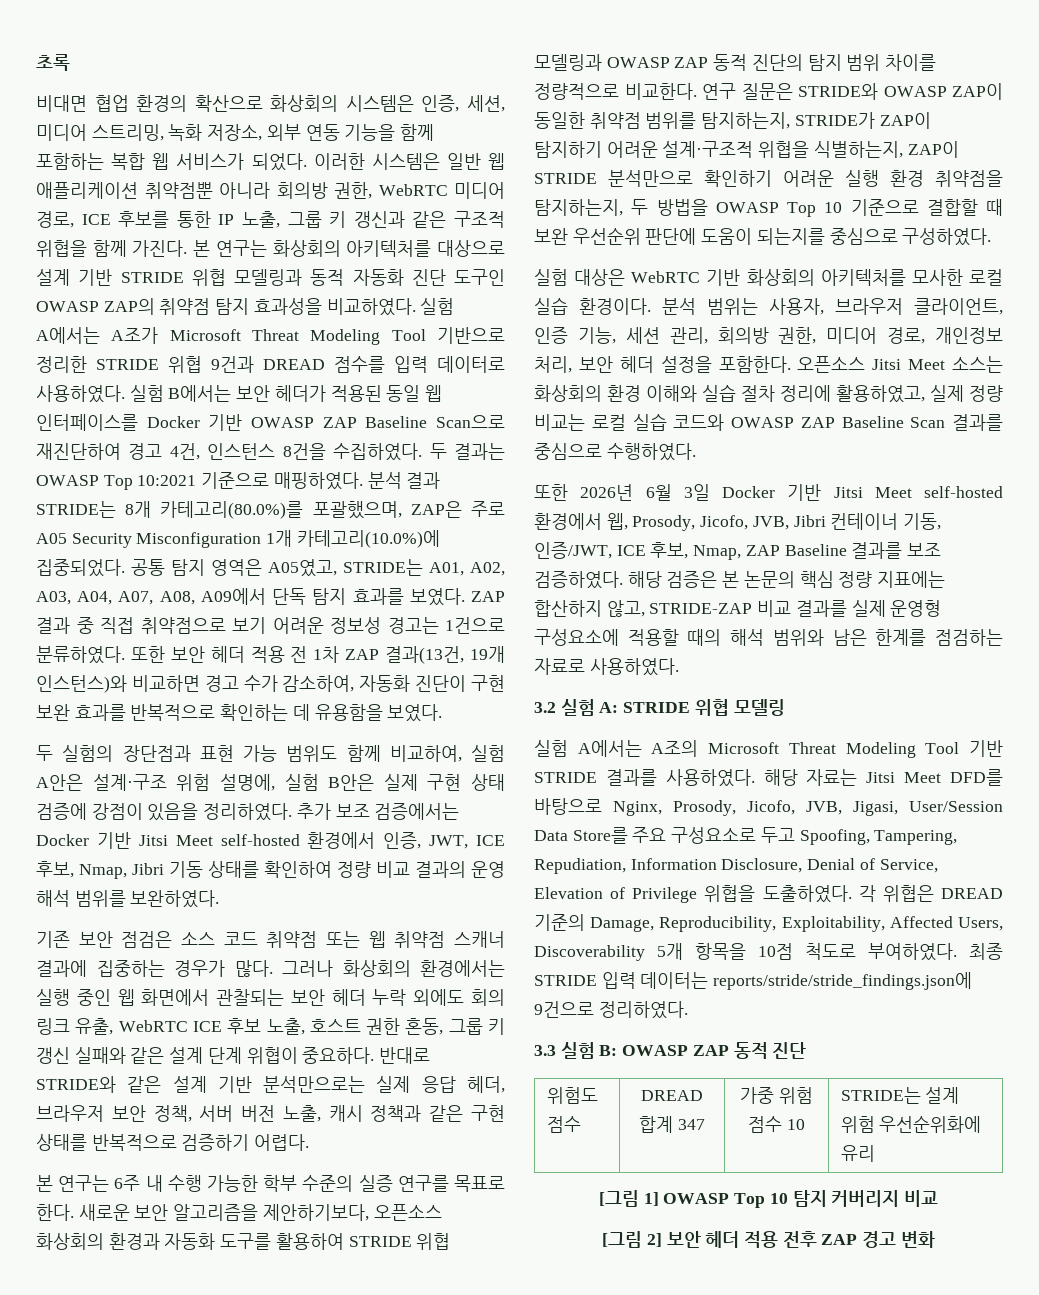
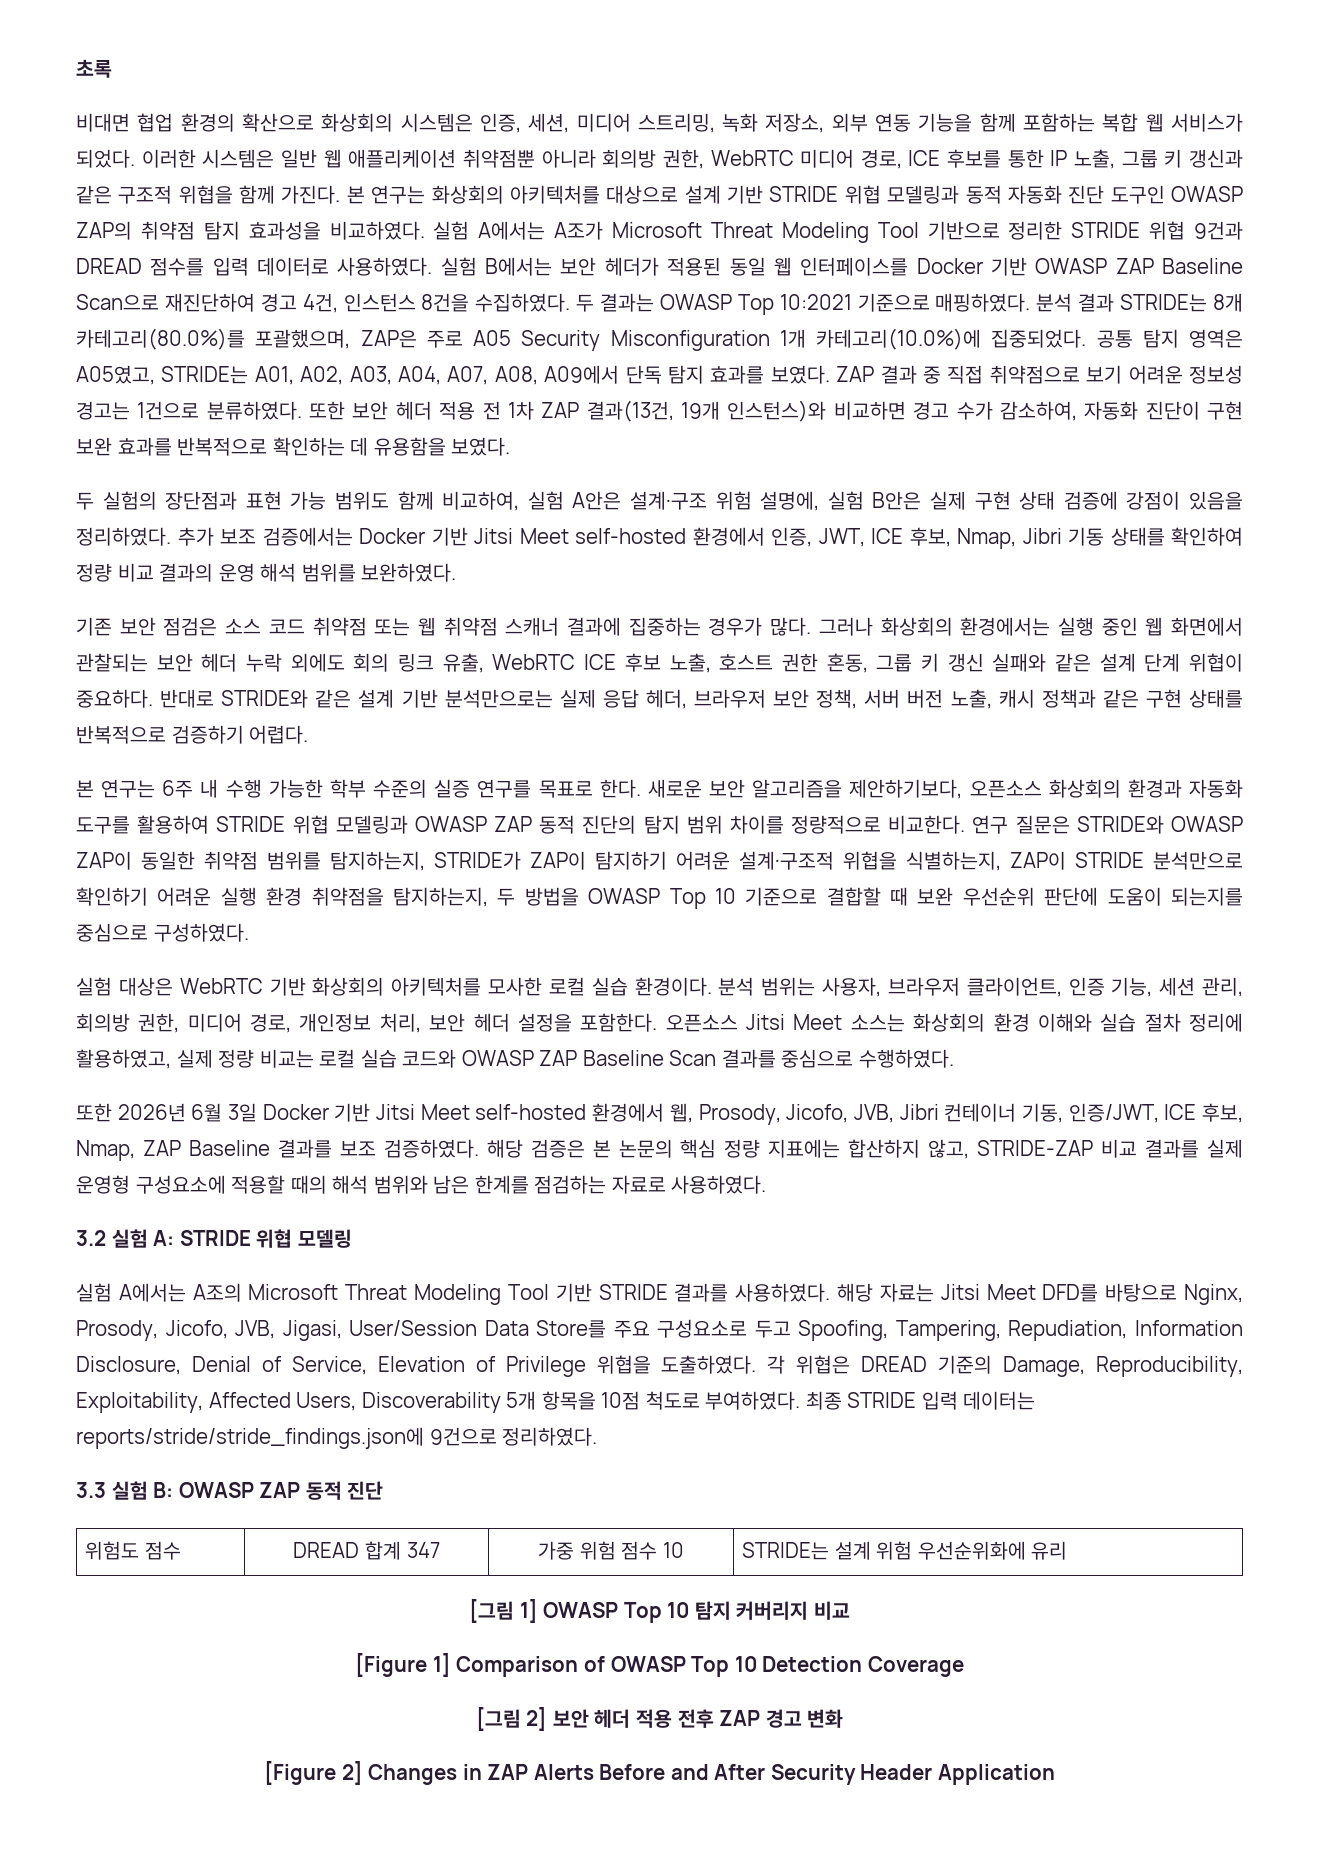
+ [Figure 1] Comparison of OWASP Top 10 Detection Coverage
+ [Figure 2] Changes in ZAP Alerts Before and After Security Header Application

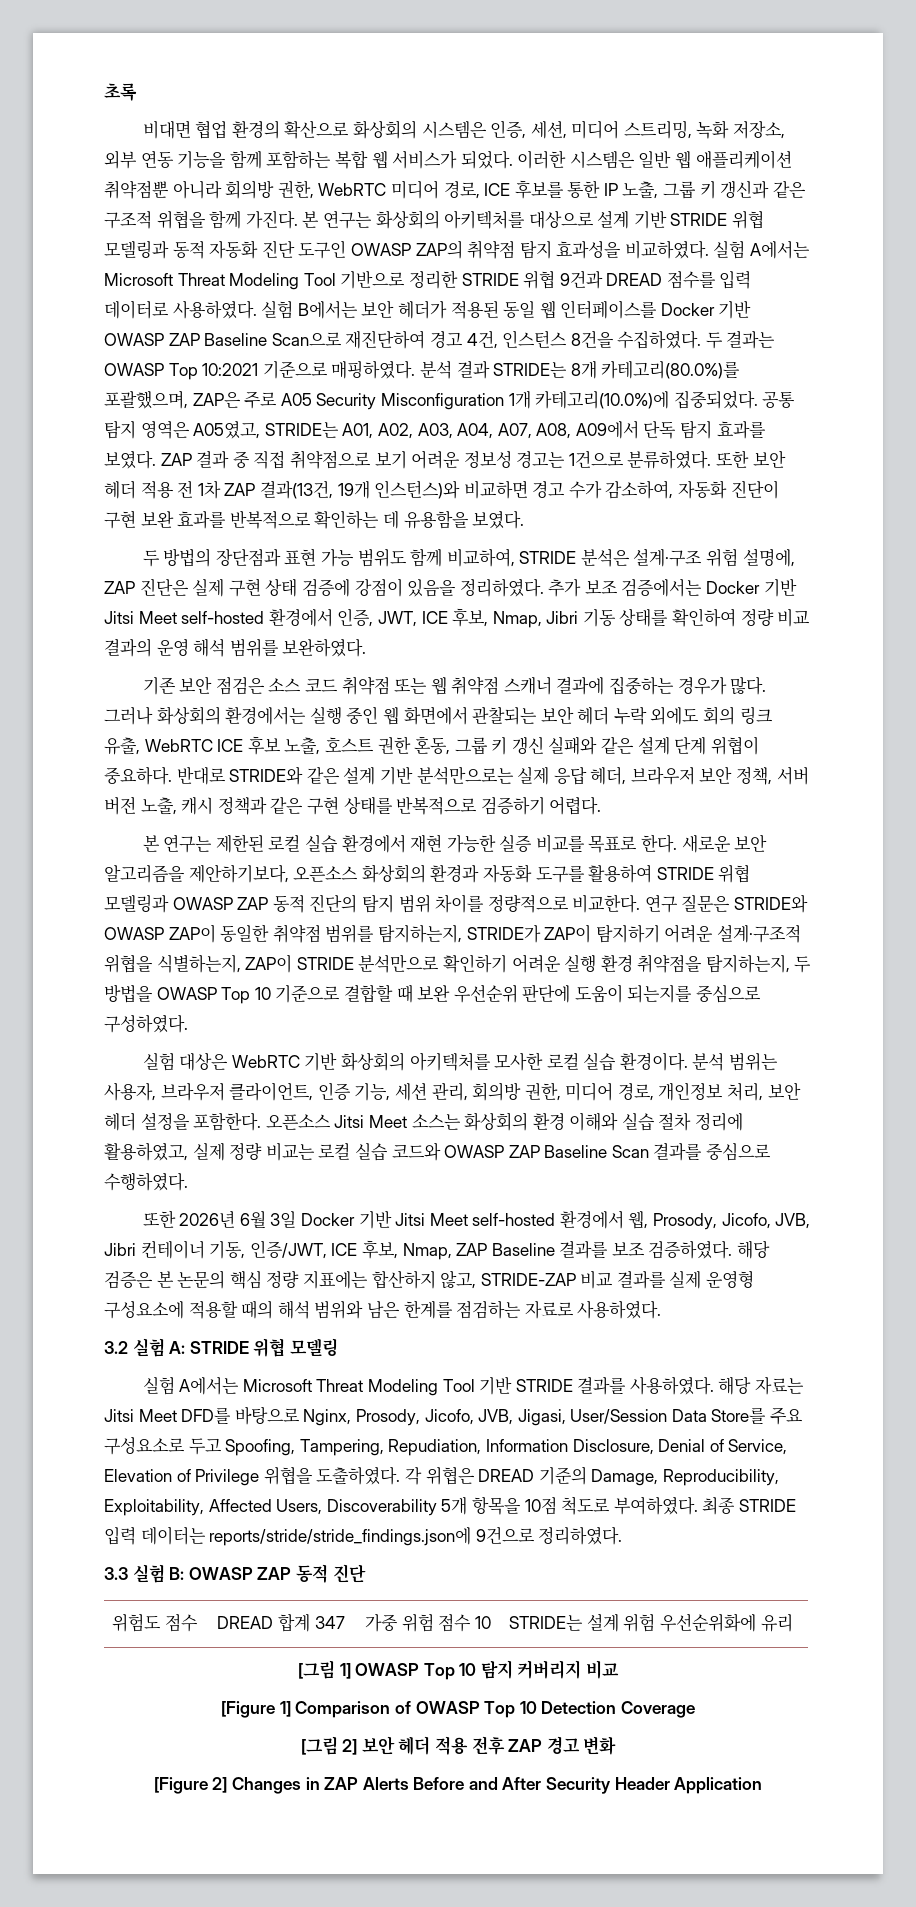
- 실험 A에서는 A조가 Microsoft Threat Modeling Tool 기반으로 정리한 STRIDE 위협 9건과 DREAD 점수를 입력 데이터로 사용하였다.
+ 실험 A에서는 Microsoft Threat Modeling Tool 기반으로 정리한 STRIDE 위협 9건과 DREAD 점수를 입력 데이터로 사용하였다.
- 두 실험의 장단점과 표현 가능 범위도 함께 비교하여, 실험 A안은 설계·구조 위험 설명에, 실험 B안은 실제 구현 상태 검증에 강점이 있음을 정리하였다.
+ 두 방법의 장단점과 표현 가능 범위도 함께 비교하여, STRIDE 분석은 설계·구조 위험 설명에, ZAP 진단은 실제 구현 상태 검증에 강점이 있음을 정리하였다.
- 본 연구는 6주 내 수행 가능한 학부 수준의 실증 연구를 목표로 한다.
+ 본 연구는 제한된 로컬 실습 환경에서 재현 가능한 실증 비교를 목표로 한다.
- 실험 A에서는 A조의 Microsoft Threat Modeling Tool 기반 STRIDE 결과를 사용하였다.
+ 실험 A에서는 Microsoft Threat Modeling Tool 기반 STRIDE 결과를 사용하였다.

